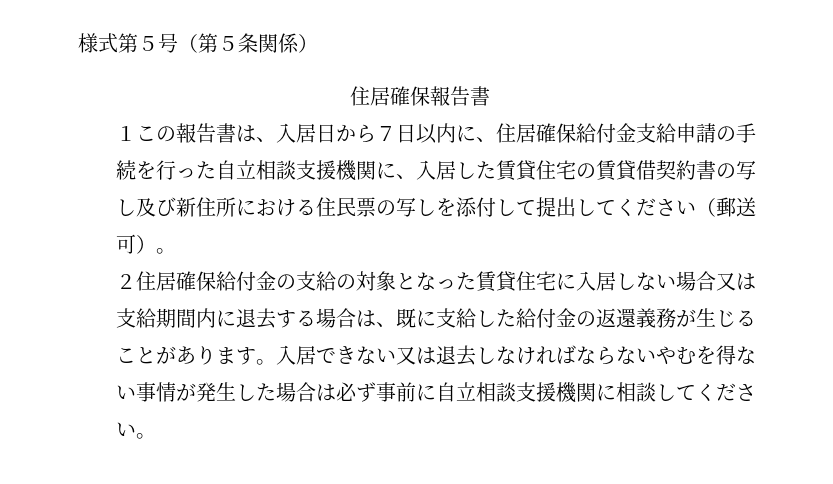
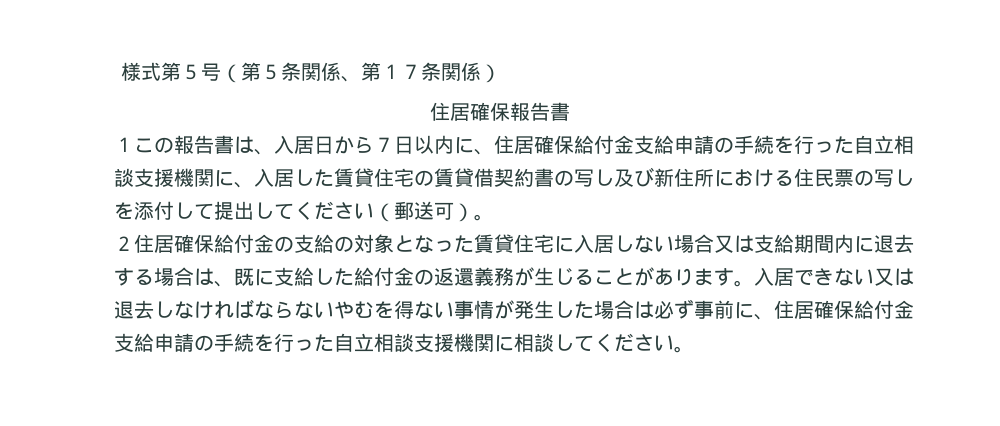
- 様式第５号（第５条関係）
+ 様式第５号（第５条関係、第１７条関係）
- 入居できない又は退去しなければならないやむを得ない事情が発生した場合は必ず事前に自立相談支援機関に相談してください。
+ 入居できない又は退去しなければならないやむを得ない事情が発生した場合は必ず事前に、住居確保給付金支給申請の手続を行った自立相談支援機関に相談してください。

